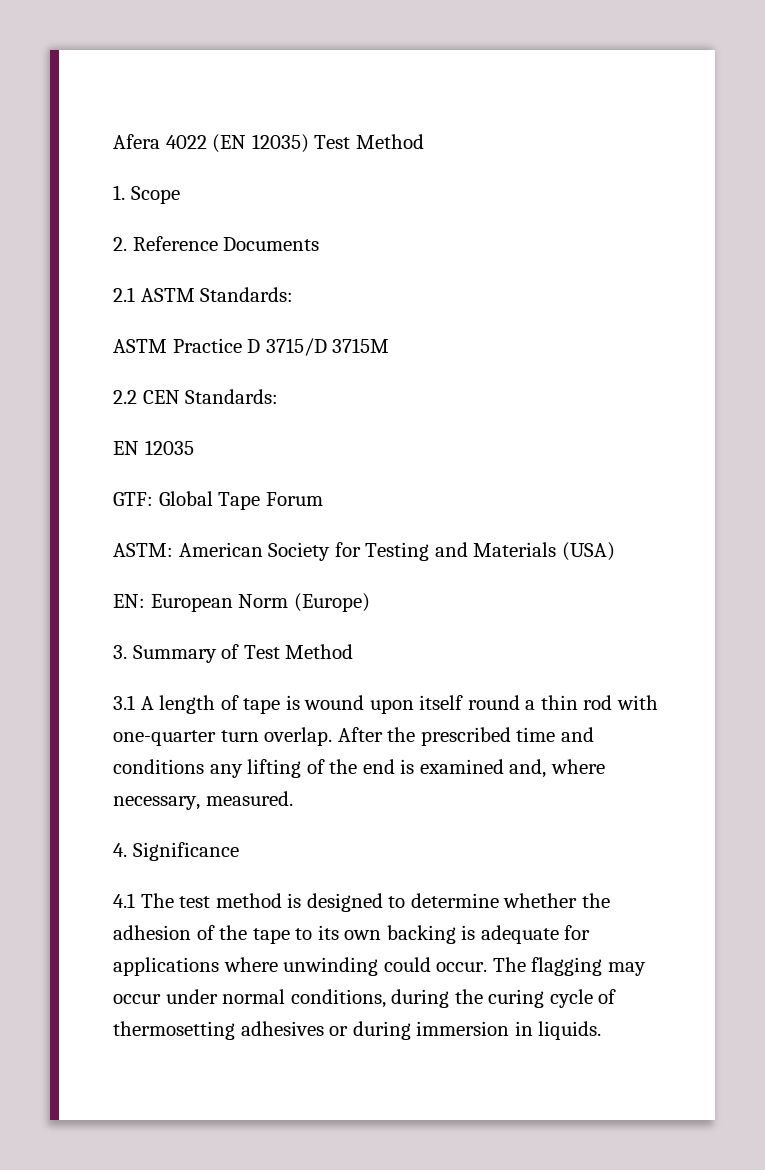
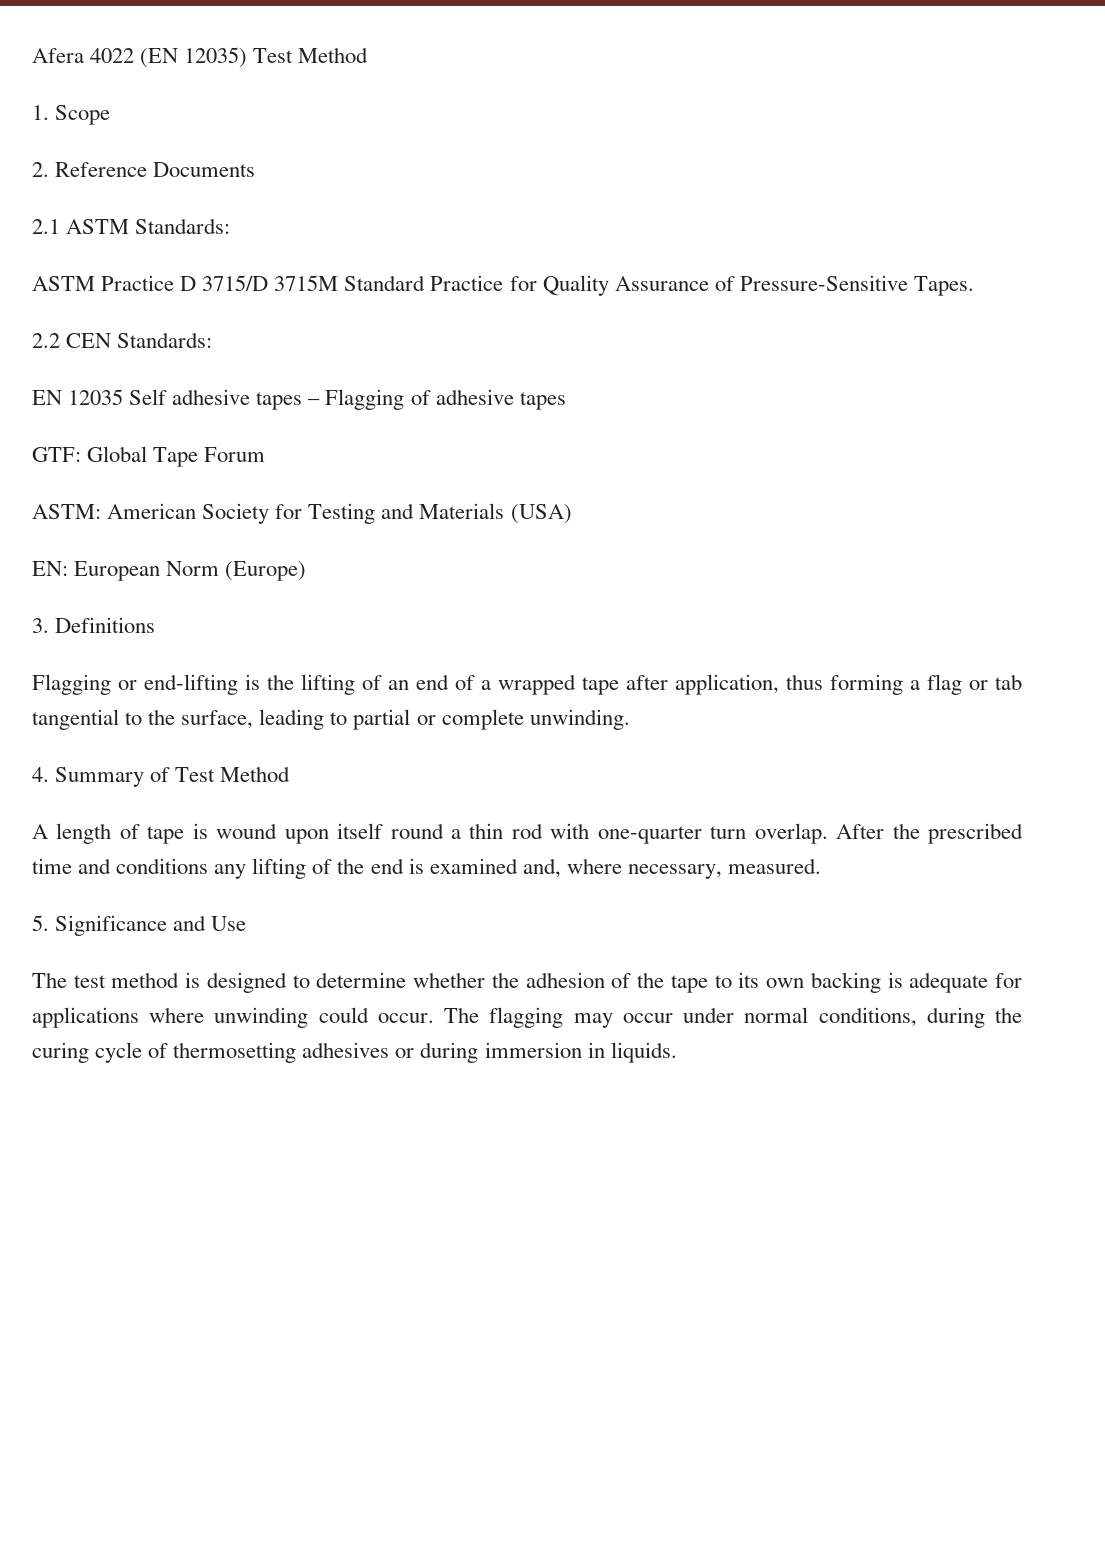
- ASTM Practice D 3715/D 3715M
+ ASTM Practice D 3715/D 3715M Standard Practice for Quality Assurance of Pressure-Sensitive Tapes.
- EN 12035
+ EN 12035 Self adhesive tapes – Flagging of adhesive tapes
- 3. Summary of Test Method
+ 3. Definitions
+ Flagging or end-lifting is the lifting of an end of a wrapped tape after application, thus forming a flag or tab tangential to the surface, leading to partial or complete unwinding.
+ 4. Summary of Test Method
- 3.1 A length of tape is wound upon itself round a thin rod with one-quarter turn overlap.
+ A length of tape is wound upon itself round a thin rod with one-quarter turn overlap.
- 4. Significance
- 4.1 The test method is designed to determine whether the adhesion of the tape to its own backing is adequate for applications where unwinding could occur.
+ 5. Significance and Use
+ The test method is designed to determine whether the adhesion of the tape to its own backing is adequate for applications where unwinding could occur.

